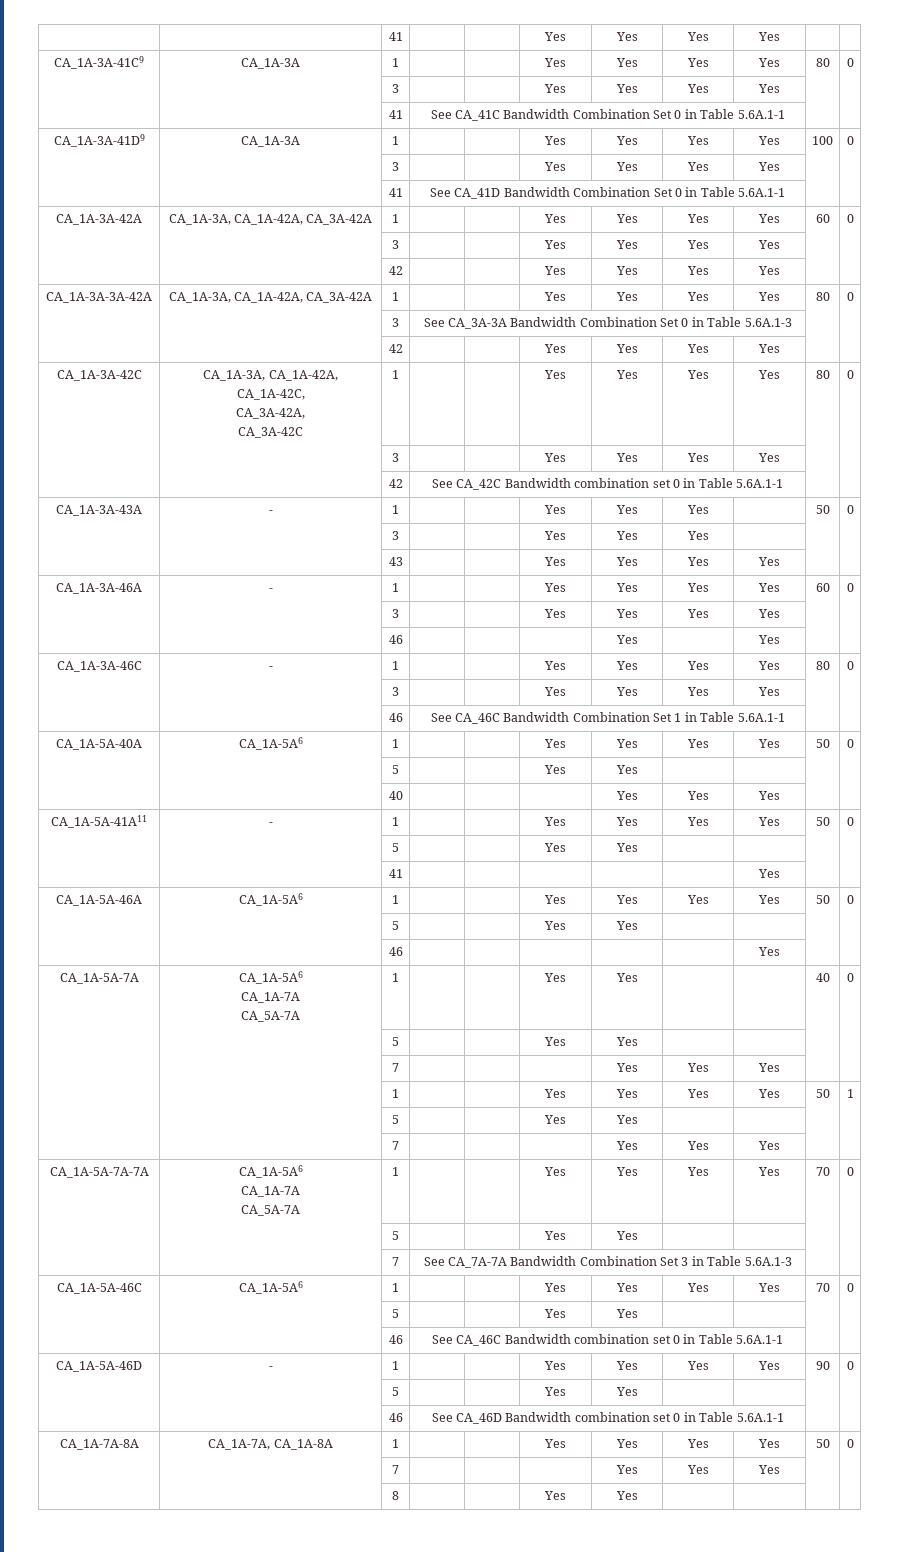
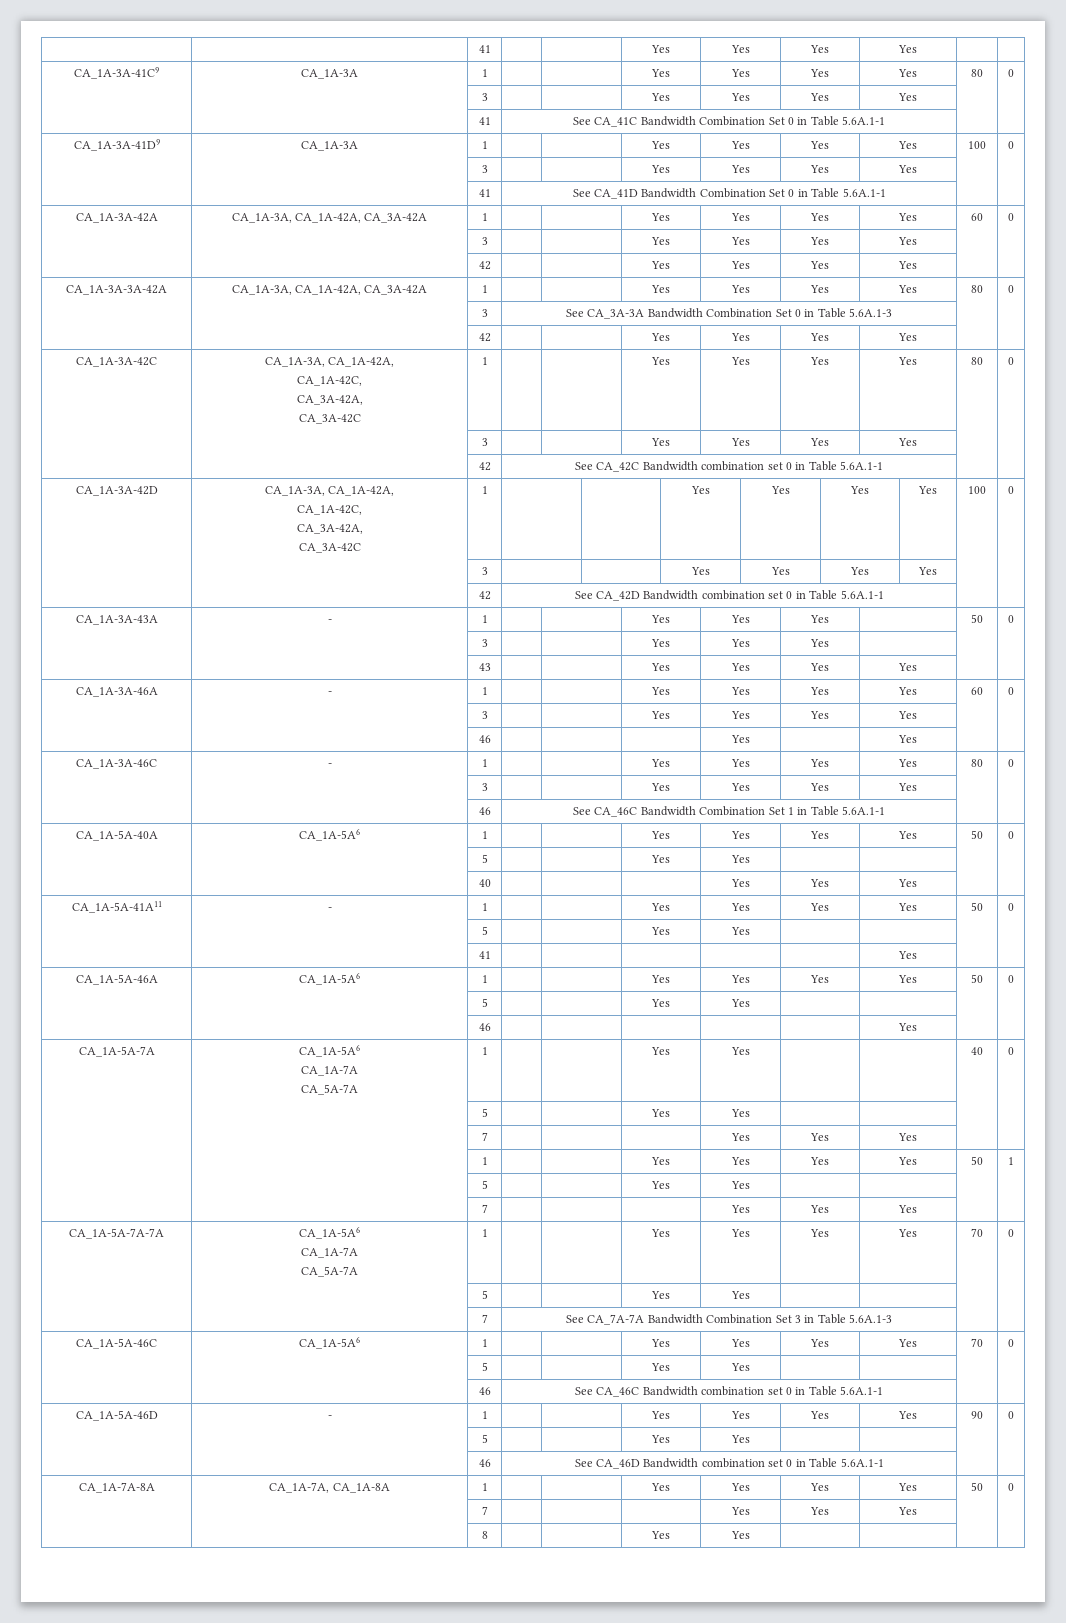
+ CA_1A-3A-42D | CA_1A-3A, CA_1A-42A,
+ CA_1A-42C,
+ CA_3A-42A,
+ CA_3A-42C | 1 | | | Yes | Yes | Yes | Yes | 100 | 0
+ | | 3 | | | Yes | Yes | Yes | Yes | |
+ | | 42 | See CA_42D Bandwidth combination set 0 in Table 5.6A.1-1 | |

